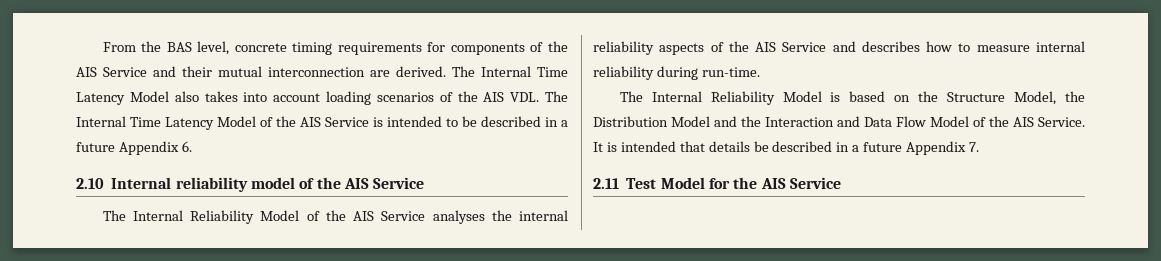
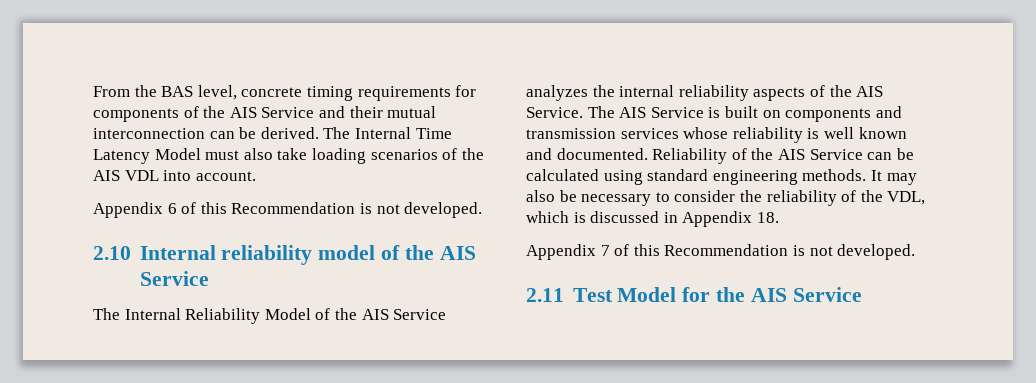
- From the BAS level, concrete timing requirements for components of the AIS Service and their mutual interconnection are derived.
+ From the BAS level, concrete timing requirements for components of the AIS Service and their mutual interconnection can be derived.
- The Internal Time Latency Model also takes into account loading scenarios of the AIS VDL. The Internal Time Latency Model of the AIS Service is intended to be described in a future Appendix 6.
+ The Internal Time Latency Model must also take loading scenarios of the AIS VDL into account.
+ Appendix 6 of this Recommendation is not developed.
- The Internal Reliability Model of the AIS Service analyses the internal reliability aspects of the AIS Service and describes how to measure internal reliability during run-time.
- The Internal Reliability Model is based on the Structure Model, the Distribution Model and the Interaction and Data Flow Model of the AIS Service. It is intended that details be described in a future Appendix 7.
+ The Internal Reliability Model of the AIS Service analyzes the internal reliability aspects of the AIS Service. The AIS Service is built on components and transmission services whose reliability is well known and documented. Reliability of the AIS Service can be calculated using standard engineering methods. It may also be necessary to consider the reliability of the VDL, which is discussed in Appendix 18.
+ Appendix 7 of this Recommendation is not developed.

